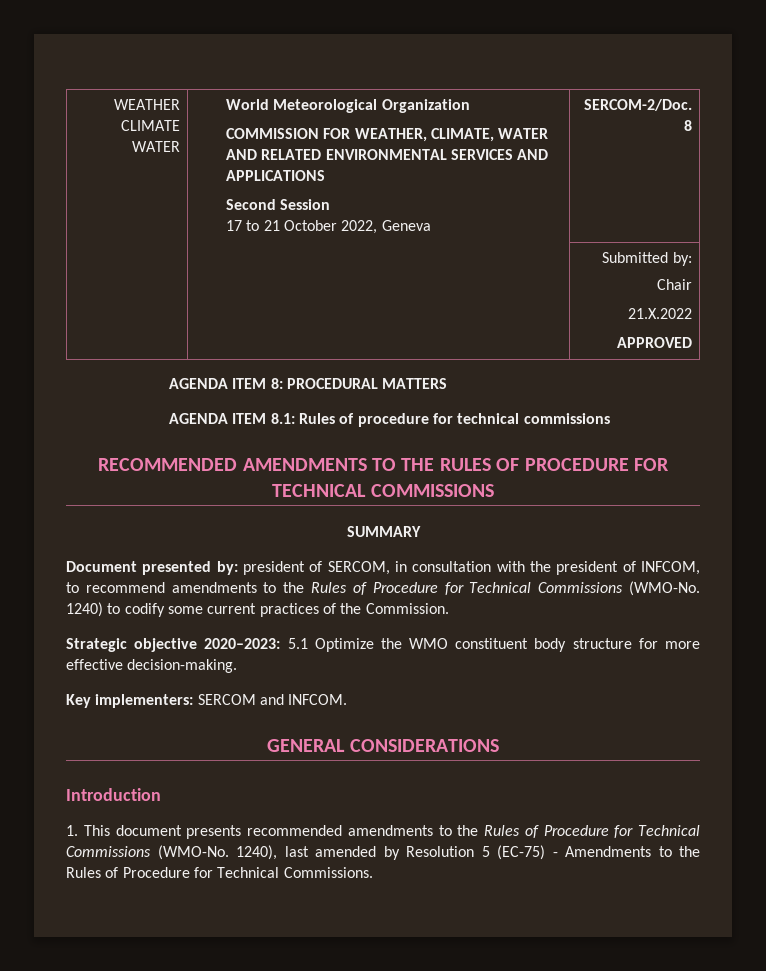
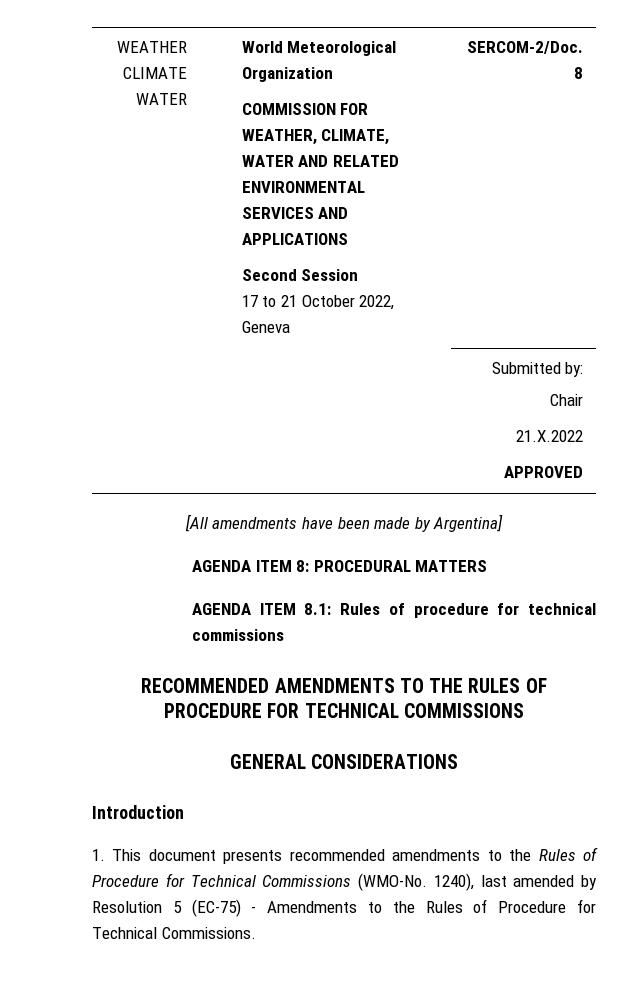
+ [All amendments have been made by Argentina]
- SUMMARY
- Document presented by: president of SERCOM, in consultation with the president of INFCOM, to recommend amendments to the Rules of Procedure for Technical Commissions (WMO-No. 1240) to codify some current practices of the Commission.
- Strategic objective 2020–2023: 5.1 Optimize the WMO constituent body structure for more effective decision-making.
- Key implementers: SERCOM and INFCOM.

